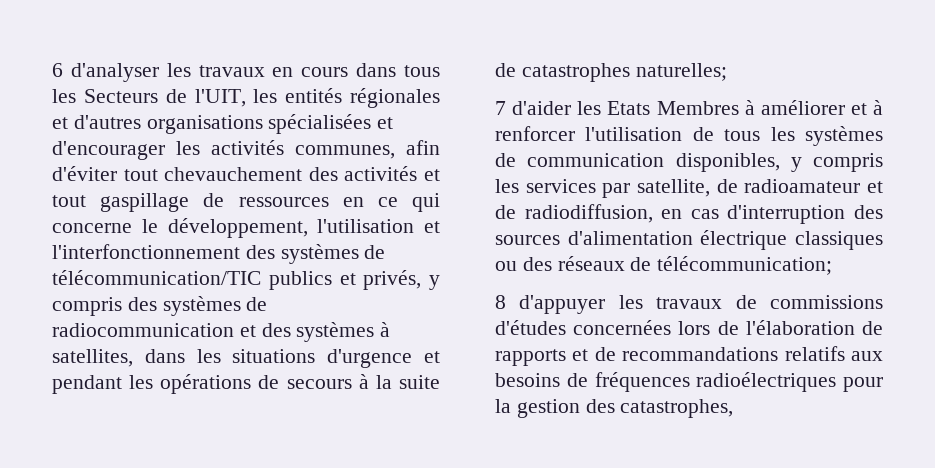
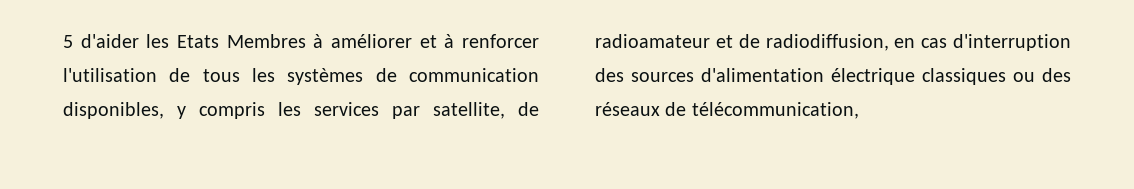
- 6 d'analyser les travaux en cours dans tous les Secteurs de l'UIT, les entités régionales et d'autres organisations spécialisées et d'encourager les activités communes, afin d'éviter tout chevauchement des activités et tout gaspillage de ressources en ce qui concerne le développement, l'utilisation et l'interfonctionnement des systèmes de télécommunication/TIC publics et privés, y compris des systèmes de radiocommunication et des systèmes à satellites, dans les situations d'urgence et pendant les opérations de secours à la suite de catastrophes naturelles;
- 7 d'aider les Etats Membres à améliorer et à renforcer l'utilisation de tous les systèmes de communication disponibles, y compris les services par satellite, de radioamateur et de radiodiffusion, en cas d'interruption des sources d'alimentation électrique classiques ou des réseaux de télécommunication;
- 8 d'appuyer les travaux de commissions d'études concernées lors de l'élaboration de rapports et de recommandations relatifs aux besoins de fréquences radioélectriques pour la gestion des catastrophes,
+ 5 d'aider les Etats Membres à améliorer et à renforcer l'utilisation de tous les systèmes de communication disponibles, y compris les services par satellite, de radioamateur et de radiodiffusion, en cas d'interruption des sources d'alimentation électrique classiques ou des réseaux de télécommunication,

